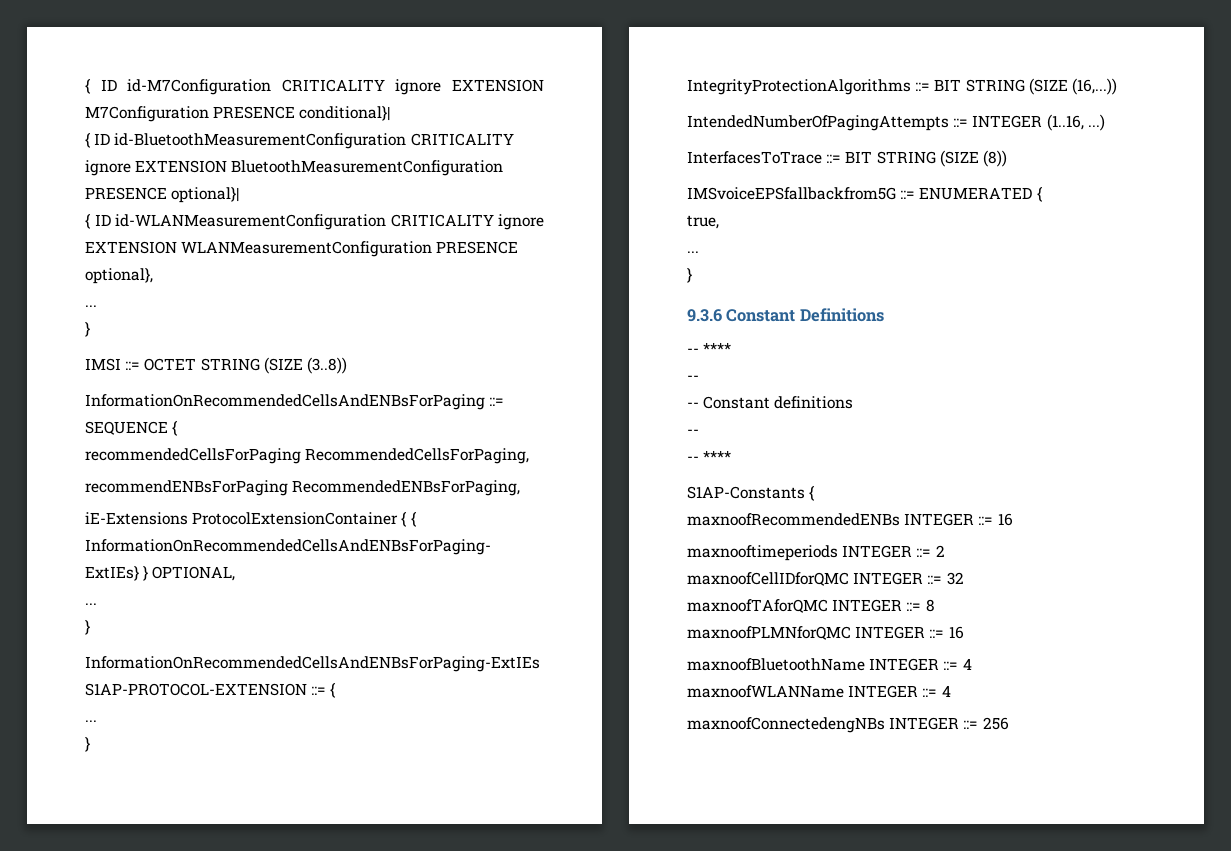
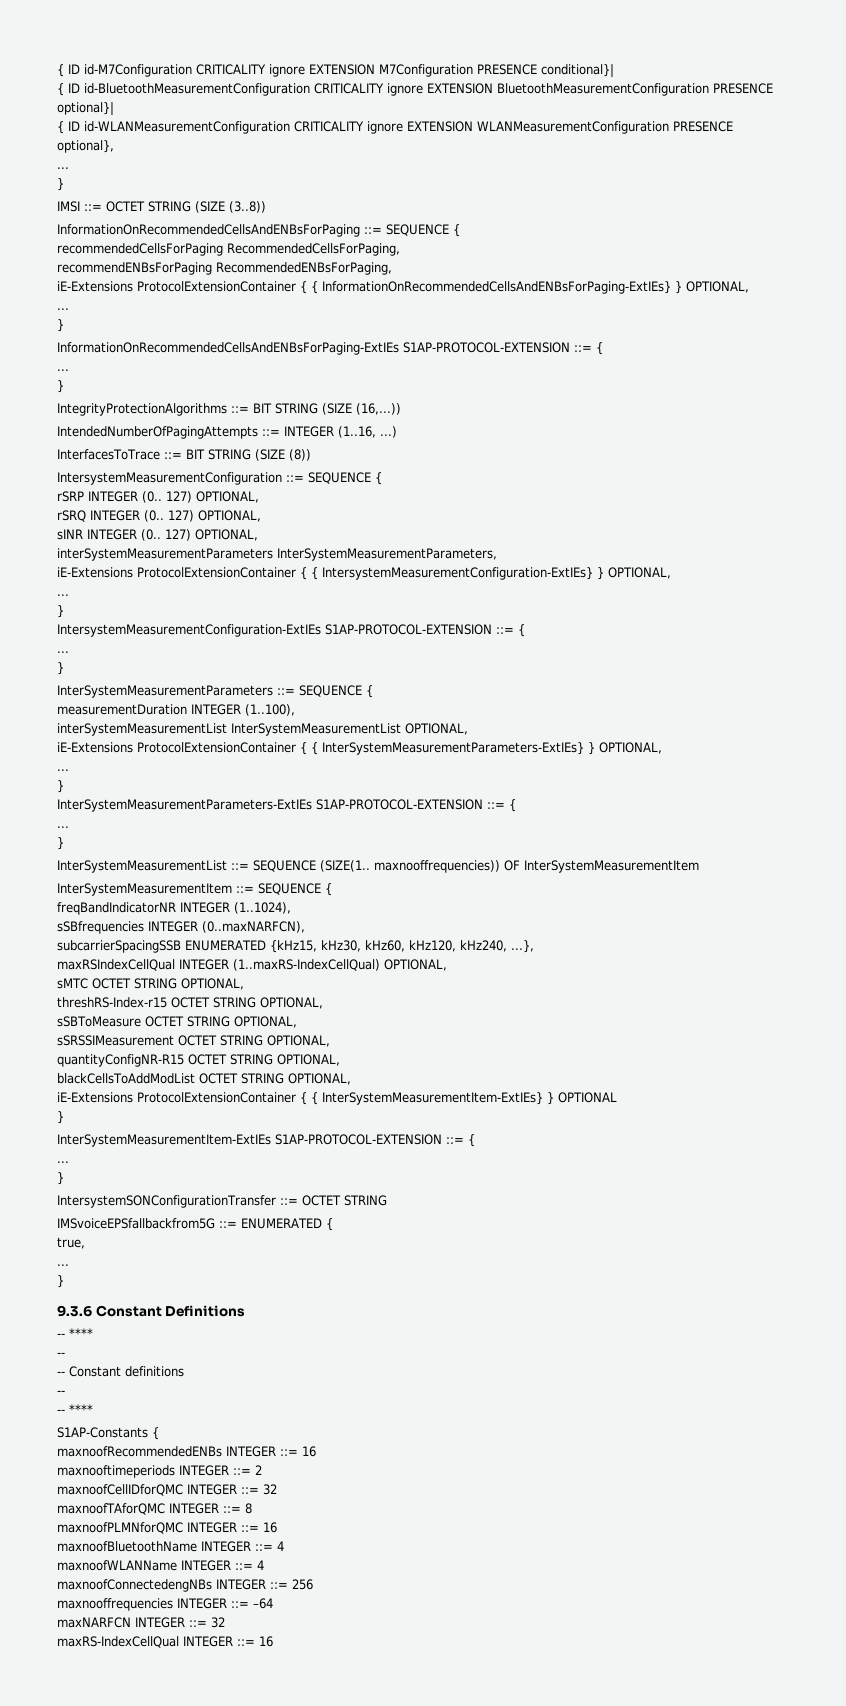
+ IntersystemMeasurementConfiguration ::= SEQUENCE {
+ rSRP INTEGER (0.. 127) OPTIONAL,
+ rSRQ INTEGER (0.. 127) OPTIONAL,
+ sINR INTEGER (0.. 127) OPTIONAL,
+ interSystemMeasurementParameters InterSystemMeasurementParameters,
+ iE-Extensions ProtocolExtensionContainer { { IntersystemMeasurementConfiguration-ExtIEs} } OPTIONAL,
+ ...
+ }
+ IntersystemMeasurementConfiguration-ExtIEs S1AP-PROTOCOL-EXTENSION ::= {
+ ...
+ }
+ InterSystemMeasurementParameters ::= SEQUENCE {
+ measurementDuration INTEGER (1..100),
+ interSystemMeasurementList InterSystemMeasurementList OPTIONAL,
+ iE-Extensions ProtocolExtensionContainer { { InterSystemMeasurementParameters-ExtIEs} } OPTIONAL,
+ ...
+ }
+ InterSystemMeasurementParameters-ExtIEs S1AP-PROTOCOL-EXTENSION ::= {
+ ...
+ }
+ InterSystemMeasurementList ::= SEQUENCE (SIZE(1.. maxnooffrequencies)) OF InterSystemMeasurementItem
+ InterSystemMeasurementItem ::= SEQUENCE {
+ freqBandIndicatorNR INTEGER (1..1024),
+ sSBfrequencies INTEGER (0..maxNARFCN),
+ subcarrierSpacingSSB ENUMERATED {kHz15, kHz30, kHz60, kHz120, kHz240, ...},
+ maxRSIndexCellQual INTEGER (1..maxRS-IndexCellQual) OPTIONAL,
+ sMTC OCTET STRING OPTIONAL,
+ threshRS-Index-r15 OCTET STRING OPTIONAL,
+ sSBToMeasure OCTET STRING OPTIONAL,
+ sSRSSIMeasurement OCTET STRING OPTIONAL,
+ quantityConfigNR-R15 OCTET STRING OPTIONAL,
+ blackCellsToAddModList OCTET STRING OPTIONAL,
+ iE-Extensions ProtocolExtensionContainer { { InterSystemMeasurementItem-ExtIEs} } OPTIONAL
+ }
+ InterSystemMeasurementItem-ExtIEs S1AP-PROTOCOL-EXTENSION ::= {
+ ...
+ }
+ IntersystemSONConfigurationTransfer ::= OCTET STRING
+ maxnooffrequencies INTEGER ::= –64
+ maxNARFCN INTEGER ::= 32
+ maxRS-IndexCellQual INTEGER ::= 16

